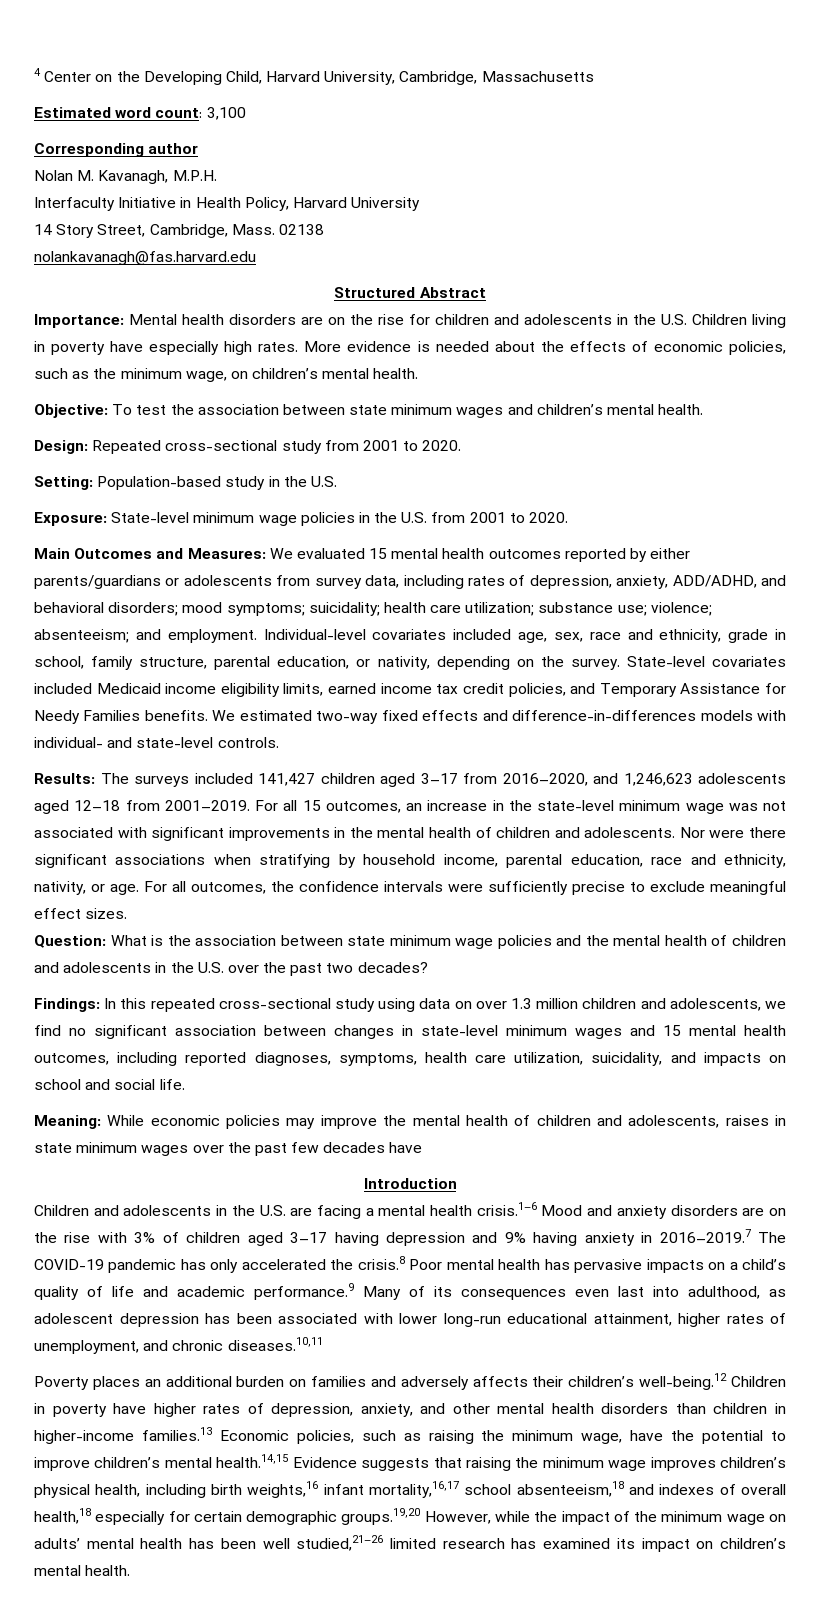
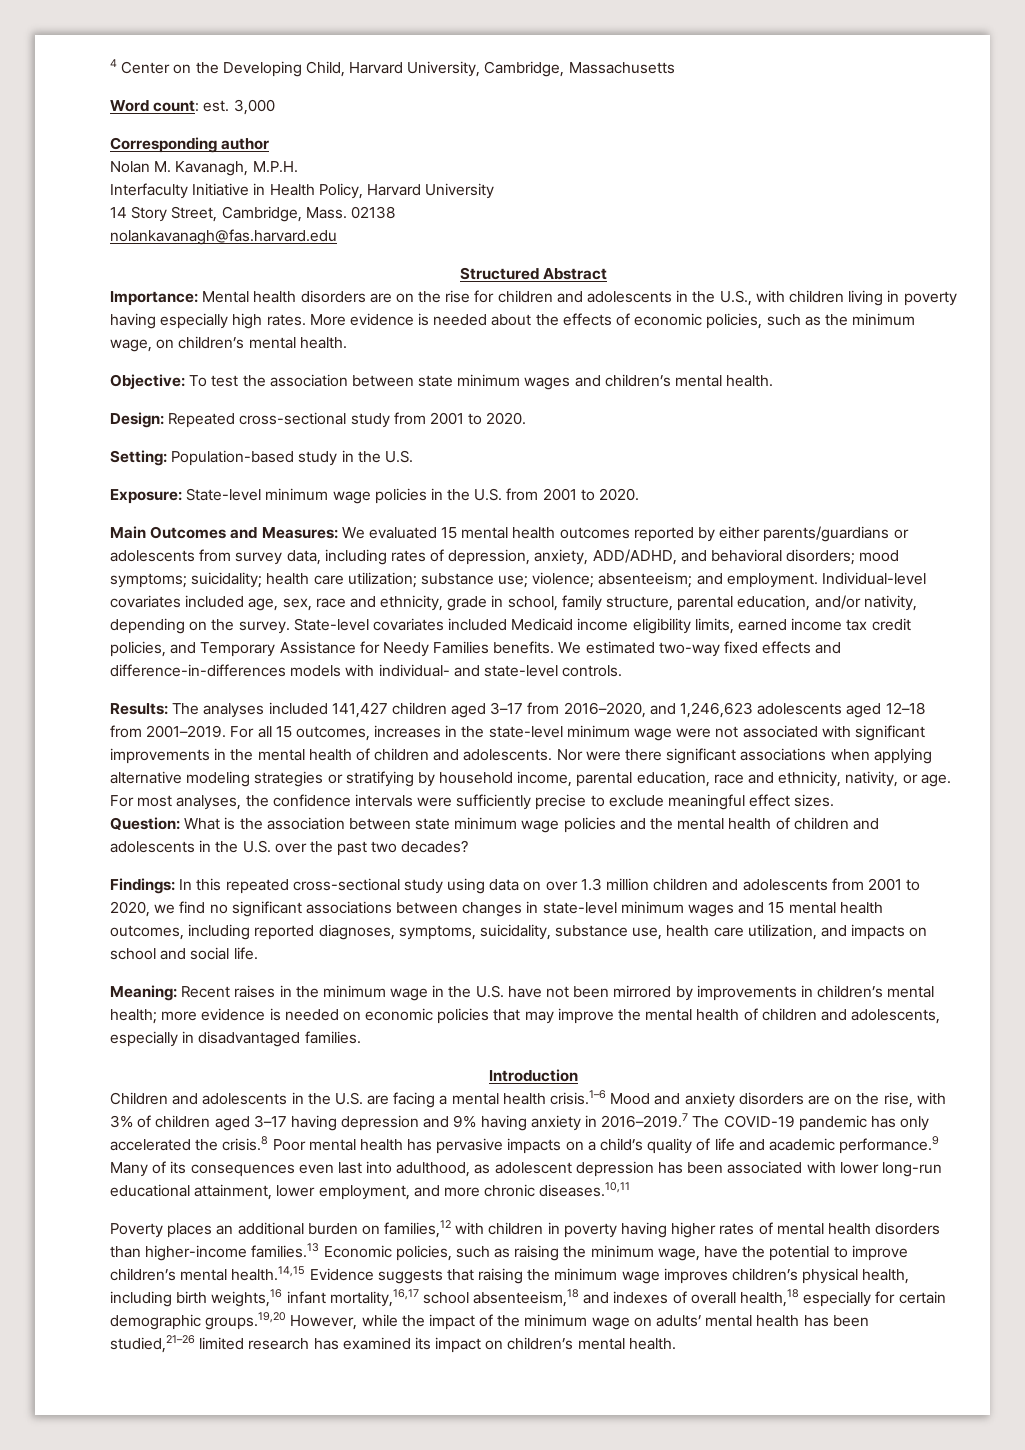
- Estimated word count: 3,100
+ Word count: est. 3,000
- Importance: Mental health disorders are on the rise for children and adolescents in the U.S. Children living in poverty have especially high rates.
+ Importance: Mental health disorders are on the rise for children and adolescents in the U.S., with children living in poverty having especially high rates.
- Individual-level covariates included age, sex, race and ethnicity, grade in school, family structure, parental education, or nativity, depending on the survey.
+ Individual-level covariates included age, sex, race and ethnicity, grade in school, family structure, parental education, and/or nativity, depending on the survey.
- Results: The surveys included 141,427 children aged 3–17 from 2016–2020, and 1,246,623 adolescents aged 12–18 from 2001–2019.
+ Results: The analyses included 141,427 children aged 3–17 from 2016–2020, and 1,246,623 adolescents aged 12–18 from 2001–2019.
- For all 15 outcomes, an increase in the state-level minimum wage was not associated with significant improvements in the mental health of children and adolescents.
+ For all 15 outcomes, increases in the state-level minimum wage were not associated with significant improvements in the mental health of children and adolescents.
- Nor were there significant associations when stratifying by household income, parental education, race and ethnicity, nativity, or age.
+ Nor were there significant associations when applying alternative modeling strategies or stratifying by household income, parental education, race and ethnicity, nativity, or age.
- For all outcomes, the confidence intervals were sufficiently precise to exclude meaningful effect sizes.
+ For most analyses, the confidence intervals were sufficiently precise to exclude meaningful effect sizes.
- Findings: In this repeated cross-sectional study using data on over 1.3 million children and adolescents, we find no significant association between changes in state-level minimum wages and 15 mental health outcomes, including reported diagnoses, symptoms, health care utilization, suicidality, and impacts on school and social life.
+ Findings: In this repeated cross-sectional study using data on over 1.3 million children and adolescents from 2001 to 2020, we find no significant associations between changes in state-level minimum wages and 15 mental health outcomes, including reported diagnoses, symptoms, suicidality, substance use, health care utilization, and impacts on school and social life.
- Meaning: While economic policies may improve the mental health of children and adolescents, raises in state minimum wages over the past few decades have
+ Meaning: Recent raises in the minimum wage in the U.S. have not been mirrored by improvements in children’s mental health; more evidence is needed on economic policies that may improve the mental health of children and adolescents, especially in disadvantaged families.
- Children and adolescents in the U.S. are facing a mental health crisis.1–6 Mood and anxiety disorders are on the rise with 3% of children aged 3–17 having depression and 9% having anxiety in 2016–2019.7 The COVID-19 pandemic has only accelerated the crisis.8 Poor mental health has pervasive impacts on a child’s quality of life and academic performance.9 Many of its consequences even last into adulthood, as adolescent depression has been associated with lower long-run educational attainment, higher rates of unemployment, and chronic diseases.10,11
+ Children and adolescents in the U.S. are facing a mental health crisis.1–6 Mood and anxiety disorders are on the rise, with 3% of children aged 3–17 having depression and 9% having anxiety in 2016–2019.7 The COVID-19 pandemic has only accelerated the crisis.8 Poor mental health has pervasive impacts on a child’s quality of life and academic performance.9 Many of its consequences even last into adulthood, as adolescent depression has been associated with lower long-run educational attainment, lower employment, and more chronic diseases.10,11
- Poverty places an additional burden on families and adversely affects their children’s well-being.12 Children in poverty have higher rates of depression, anxiety, and other mental health disorders than children in higher-income families.13 Economic policies, such as raising the minimum wage, have the potential to improve children’s mental health.14,15 Evidence suggests that raising the minimum wage improves children’s physical health, including birth weights,16 infant mortality,16,17 school absenteeism,18 and indexes of overall health,18 especially for certain demographic groups.19,20 However, while the impact of the minimum wage on adults’ mental health has been well studied,21–26 limited research has examined its impact on children’s mental health.
+ Poverty places an additional burden on families,12 with children in poverty having higher rates of mental health disorders than higher-income families.13 Economic policies, such as raising the minimum wage, have the potential to improve children’s mental health.14,15 Evidence suggests that raising the minimum wage improves children’s physical health, including birth weights,16 infant mortality,16,17 school absenteeism,18 and indexes of overall health,18 especially for certain demographic groups.19,20 However, while the impact of the minimum wage on adults’ mental health has been studied,21–26 limited research has examined its impact on children’s mental health.

